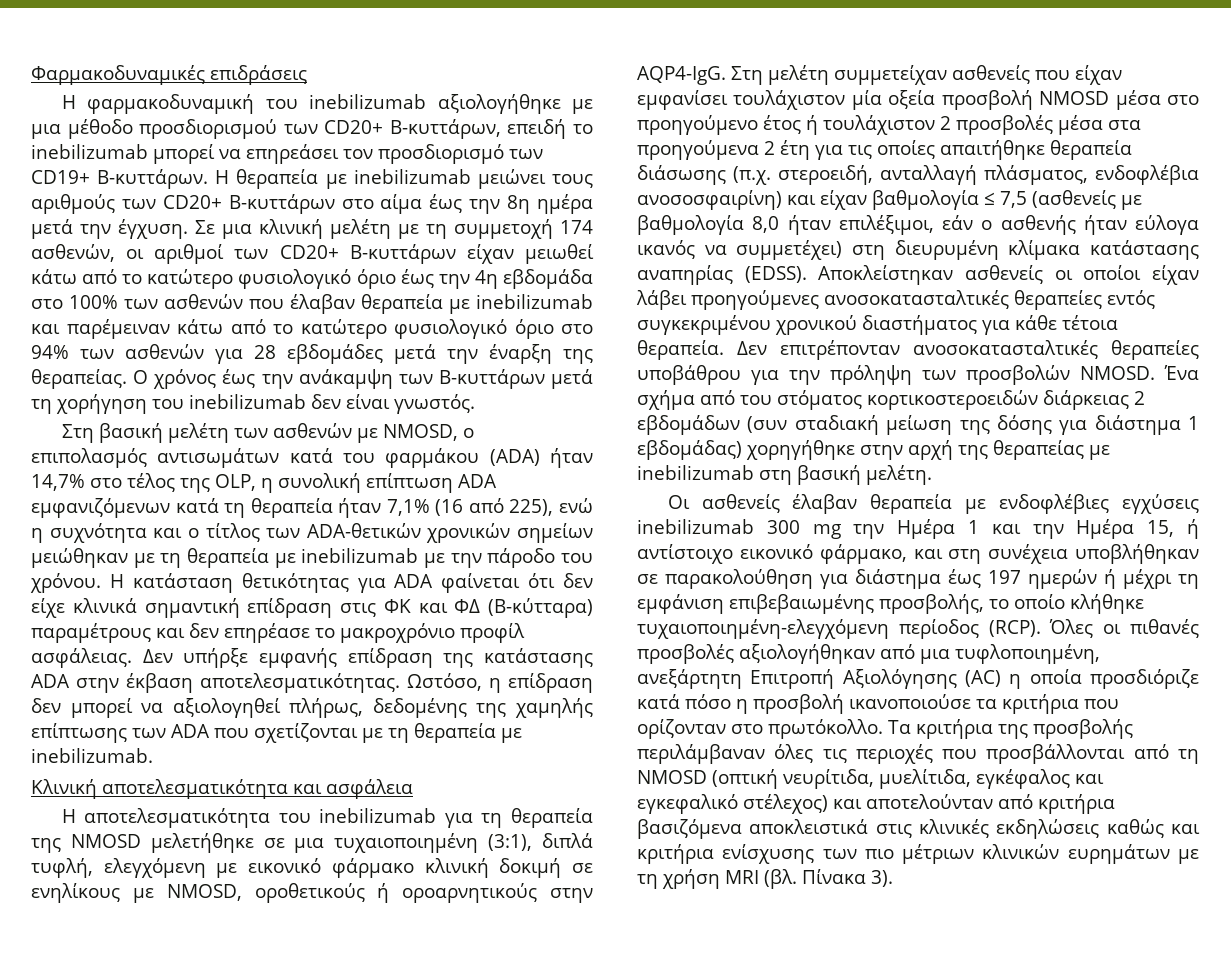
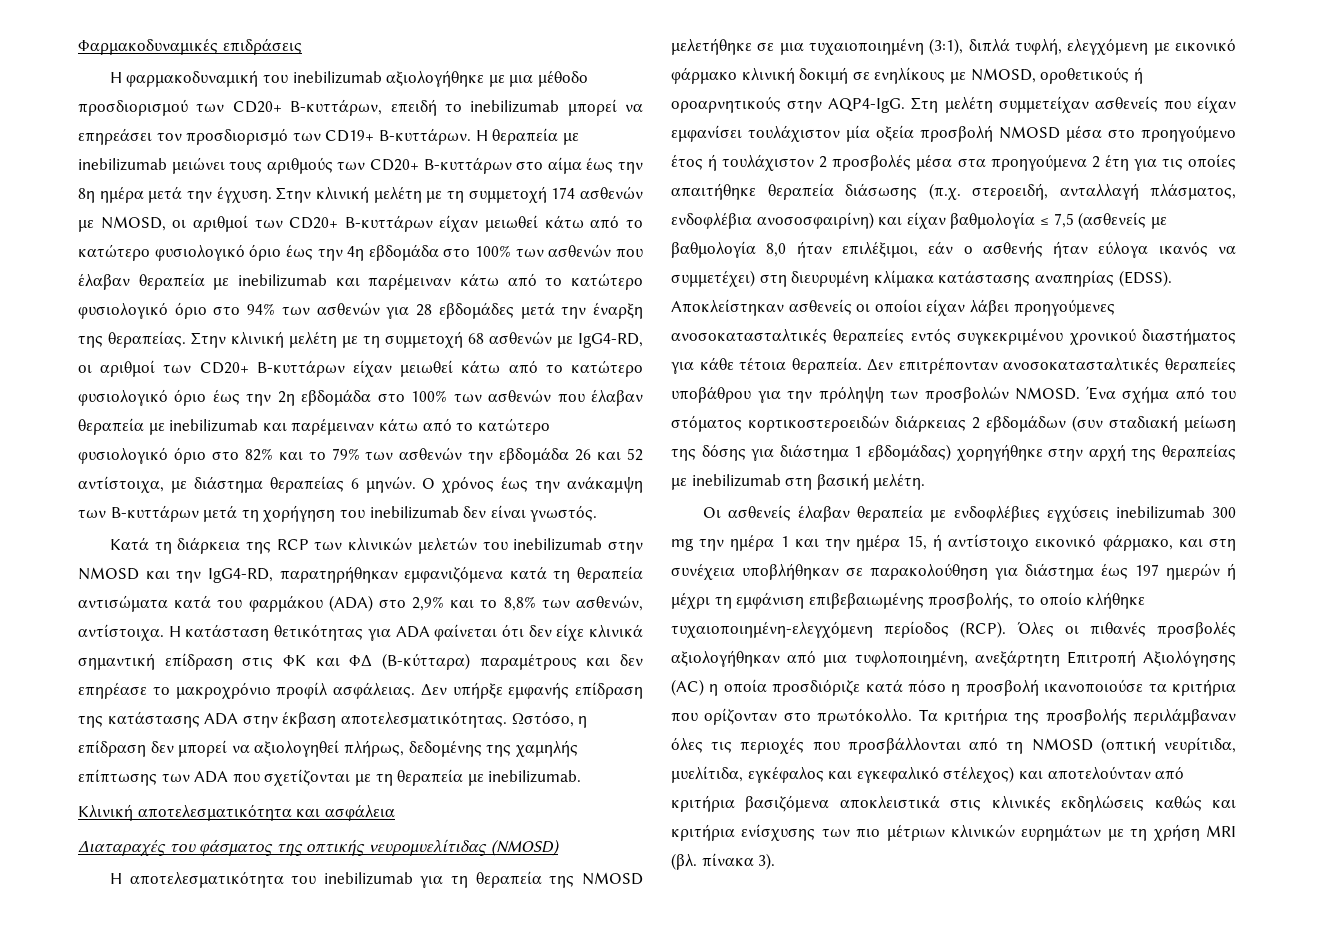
- Σε μια κλινική μελέτη με τη συμμετοχή 174 ασθενών, οι αριθμοί των CD20+ B-κυττάρων είχαν μειωθεί κάτω από το κατώτερο φυσιολογικό όριο έως την 4η εβδομάδα στο 100% των ασθενών που έλαβαν θεραπεία με inebilizumab και παρέμειναν κάτω από το κατώτερο φυσιολογικό όριο στο 94% των ασθενών για 28 εβδομάδες μετά την έναρξη της θεραπείας.
+ Στην κλινική μελέτη με τη συμμετοχή 174 ασθενών με NMOSD, οι αριθμοί των CD20+ B-κυττάρων είχαν μειωθεί κάτω από το κατώτερο φυσιολογικό όριο έως την 4η εβδομάδα στο 100% των ασθενών που έλαβαν θεραπεία με inebilizumab και παρέμειναν κάτω από το κατώτερο φυσιολογικό όριο στο 94% των ασθενών για 28 εβδομάδες μετά την έναρξη της θεραπείας.
+ Στην κλινική μελέτη με τη συμμετοχή 68 ασθενών με IgG4-RD, οι αριθμοί των CD20+ B-κυττάρων είχαν μειωθεί κάτω από το κατώτερο φυσιολογικό όριο έως την 2η εβδομάδα στο 100% των ασθενών που έλαβαν θεραπεία με inebilizumab και παρέμειναν κάτω από το κατώτερο φυσιολογικό όριο στο 82% και το 79% των ασθενών την εβδομάδα 26 και 52 αντίστοιχα, με διάστημα θεραπείας 6 μηνών.
- Στη βασική μελέτη των ασθενών με NMOSD, ο επιπολασμός αντισωμάτων κατά του φαρμάκου (ADA) ήταν 14,7% στο τέλος της OLP, η συνολική επίπτωση ADA εμφανιζόμενων κατά τη θεραπεία ήταν 7,1% (16 από 225), ενώ η συχνότητα και ο τίτλος των ADA-θετικών χρονικών σημείων μειώθηκαν με τη θεραπεία με inebilizumab με την πάροδο του χρόνου.
+ Κατά τη διάρκεια της RCP των κλινικών μελετών του inebilizumab στην NMOSD και την IgG4-RD, παρατηρήθηκαν εμφανιζόμενα κατά τη θεραπεία αντισώματα κατά του φαρμάκου (ADA) στο 2,9% και το 8,8% των ασθενών, αντίστοιχα.
+ Διαταραχές του φάσματος της οπτικής νευρομυελίτιδας (NMOSD)
- Οι ασθενείς έλαβαν θεραπεία με ενδοφλέβιες εγχύσεις inebilizumab 300 mg την Ημέρα 1 και την Ημέρα 15, ή αντίστοιχο εικονικό φάρμακο, και στη συνέχεια υποβλήθηκαν σε παρακολούθηση για διάστημα έως 197 ημερών ή μέχρι τη εμφάνιση επιβεβαιωμένης προσβολής, το οποίο κλήθηκε τυχαιοποιημένη-ελεγχόμενη περίοδος (RCP).
+ Οι ασθενείς έλαβαν θεραπεία με ενδοφλέβιες εγχύσεις inebilizumab 300 mg την ημέρα 1 και την ημέρα 15, ή αντίστοιχο εικονικό φάρμακο, και στη συνέχεια υποβλήθηκαν σε παρακολούθηση για διάστημα έως 197 ημερών ή μέχρι τη εμφάνιση επιβεβαιωμένης προσβολής, το οποίο κλήθηκε τυχαιοποιημένη-ελεγχόμενη περίοδος (RCP).
- Τα κριτήρια της προσβολής περιλάμβαναν όλες τις περιοχές που προσβάλλονται από τη NMOSD (οπτική νευρίτιδα, μυελίτιδα, εγκέφαλος και εγκεφαλικό στέλεχος) και αποτελούνταν από κριτήρια βασιζόμενα αποκλειστικά στις κλινικές εκδηλώσεις καθώς και κριτήρια ενίσχυσης των πιο μέτριων κλινικών ευρημάτων με τη χρήση MRI (βλ. Πίνακα 3).
+ Τα κριτήρια της προσβολής περιλάμβαναν όλες τις περιοχές που προσβάλλονται από τη NMOSD (οπτική νευρίτιδα, μυελίτιδα, εγκέφαλος και εγκεφαλικό στέλεχος) και αποτελούνταν από κριτήρια βασιζόμενα αποκλειστικά στις κλινικές εκδηλώσεις καθώς και κριτήρια ενίσχυσης των πιο μέτριων κλινικών ευρημάτων με τη χρήση MRI (βλ. πίνακα 3).

